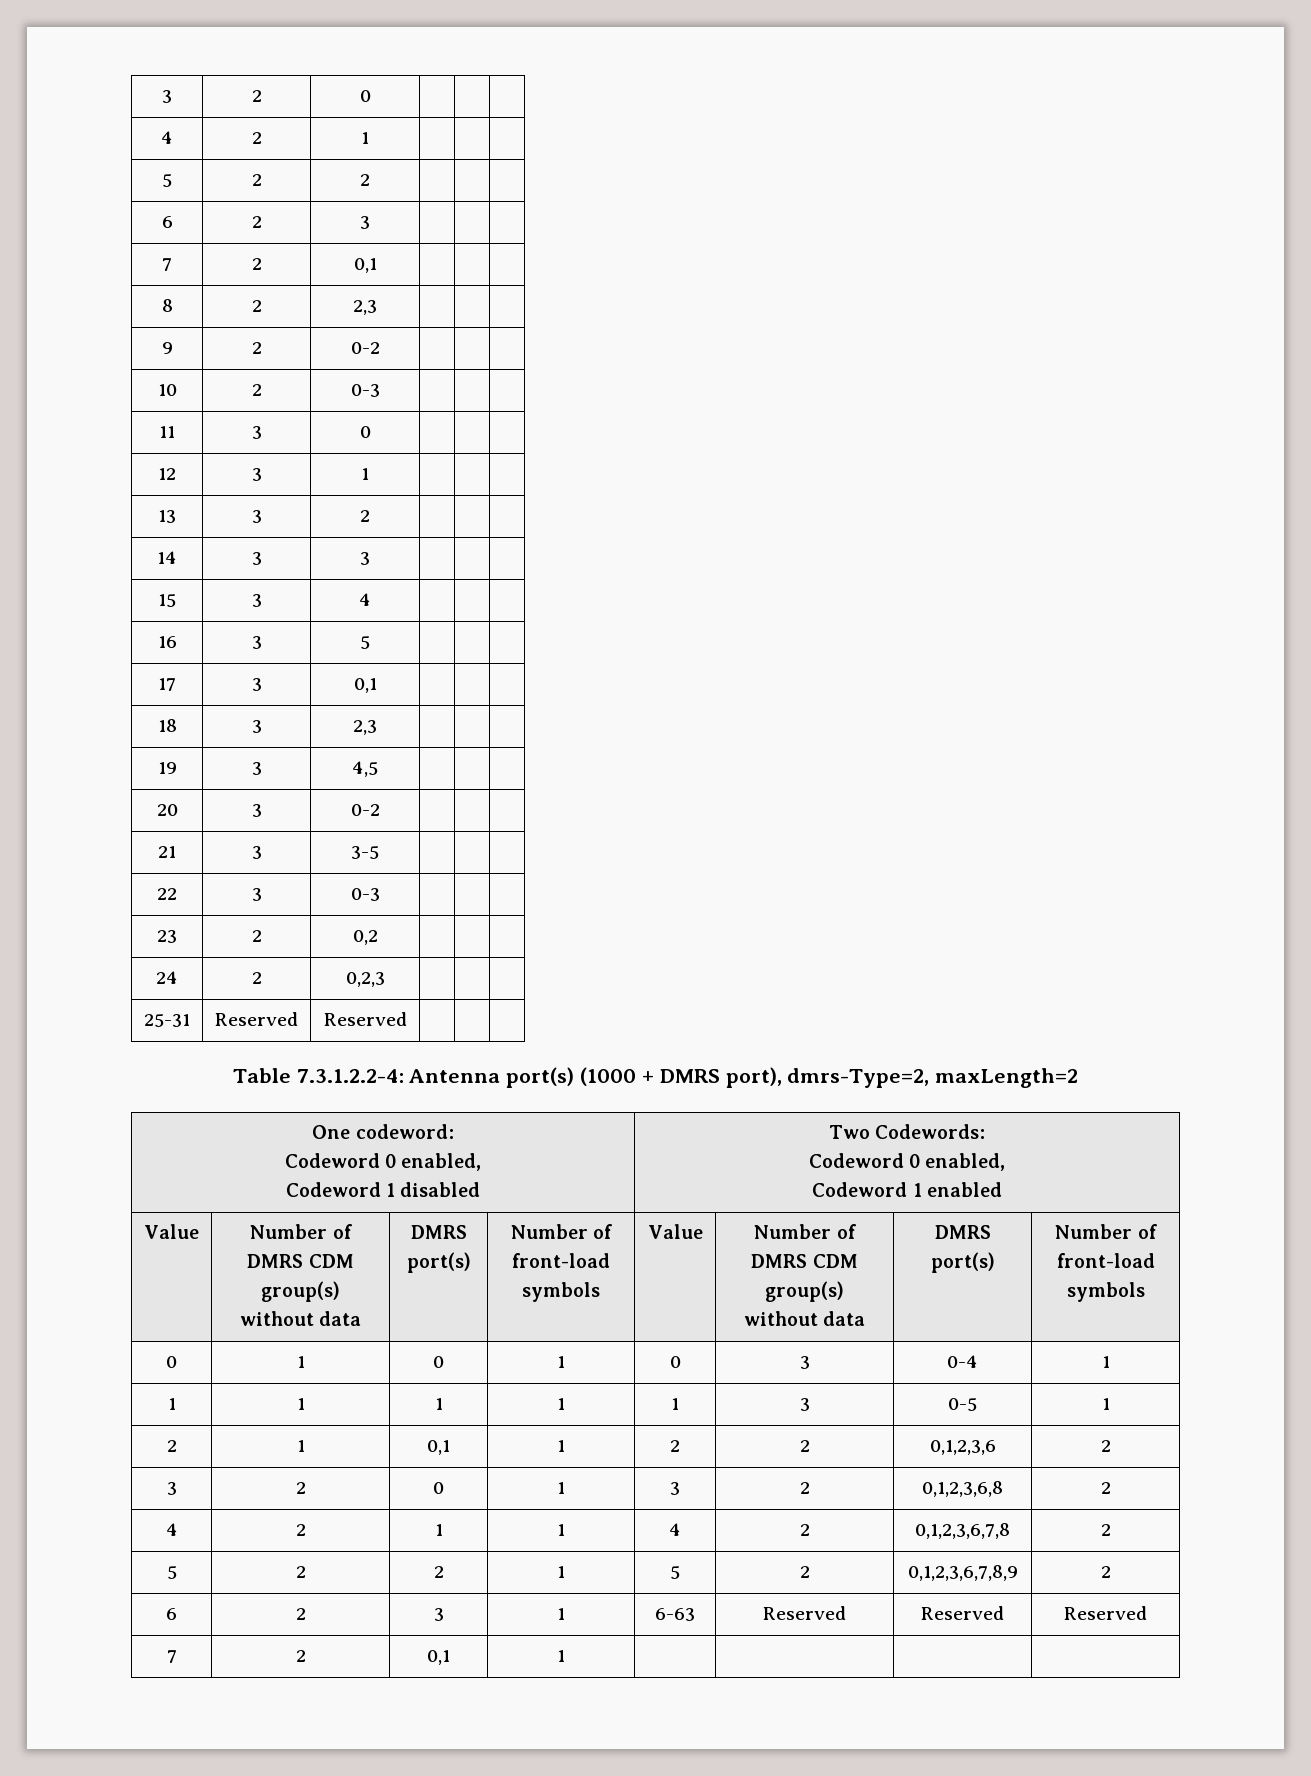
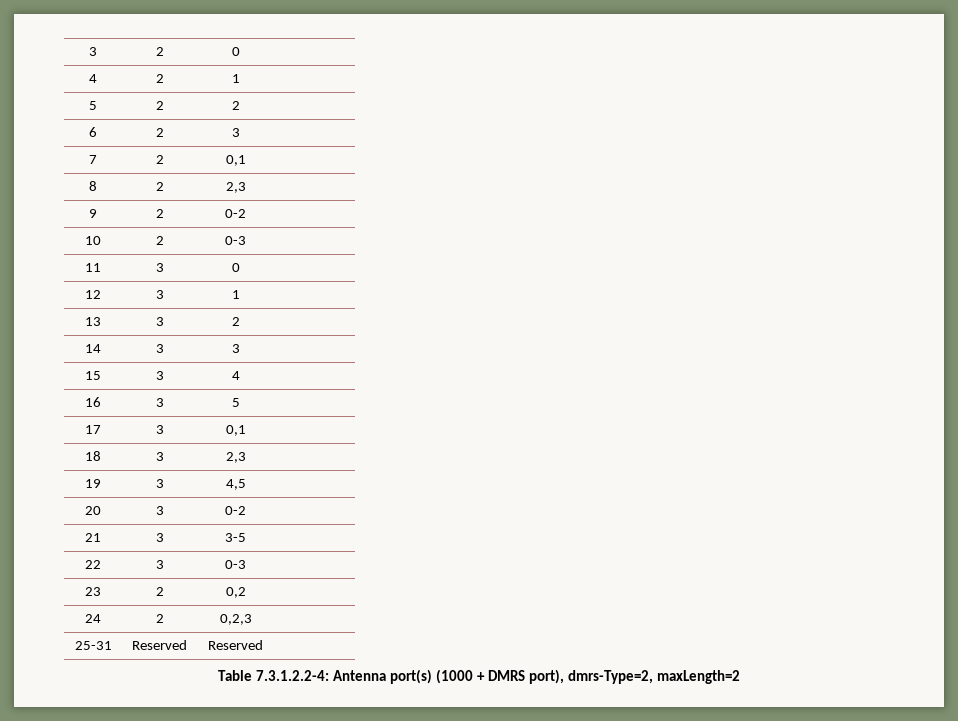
- One codeword:
- Codeword 0 enabled,
- Codeword 1 disabled | Two Codewords:
- Codeword 0 enabled,
- Codeword 1 enabled
- Value | Number of DMRS CDM group(s) without data | DMRS port(s) | Number of front-load symbols | Value | Number of DMRS CDM group(s) without data | DMRS port(s) | Number of front-load symbols
- 0 | 1 | 0 | 1 | 0 | 3 | 0-4 | 1
- 1 | 1 | 1 | 1 | 1 | 3 | 0-5 | 1
- 2 | 1 | 0,1 | 1 | 2 | 2 | 0,1,2,3,6 | 2
- 3 | 2 | 0 | 1 | 3 | 2 | 0,1,2,3,6,8 | 2
- 4 | 2 | 1 | 1 | 4 | 2 | 0,1,2,3,6,7,8 | 2
- 5 | 2 | 2 | 1 | 5 | 2 | 0,1,2,3,6,7,8,9 | 2
- 6 | 2 | 3 | 1 | 6-63 | Reserved | Reserved | Reserved
- 7 | 2 | 0,1 | 1 | | | |

